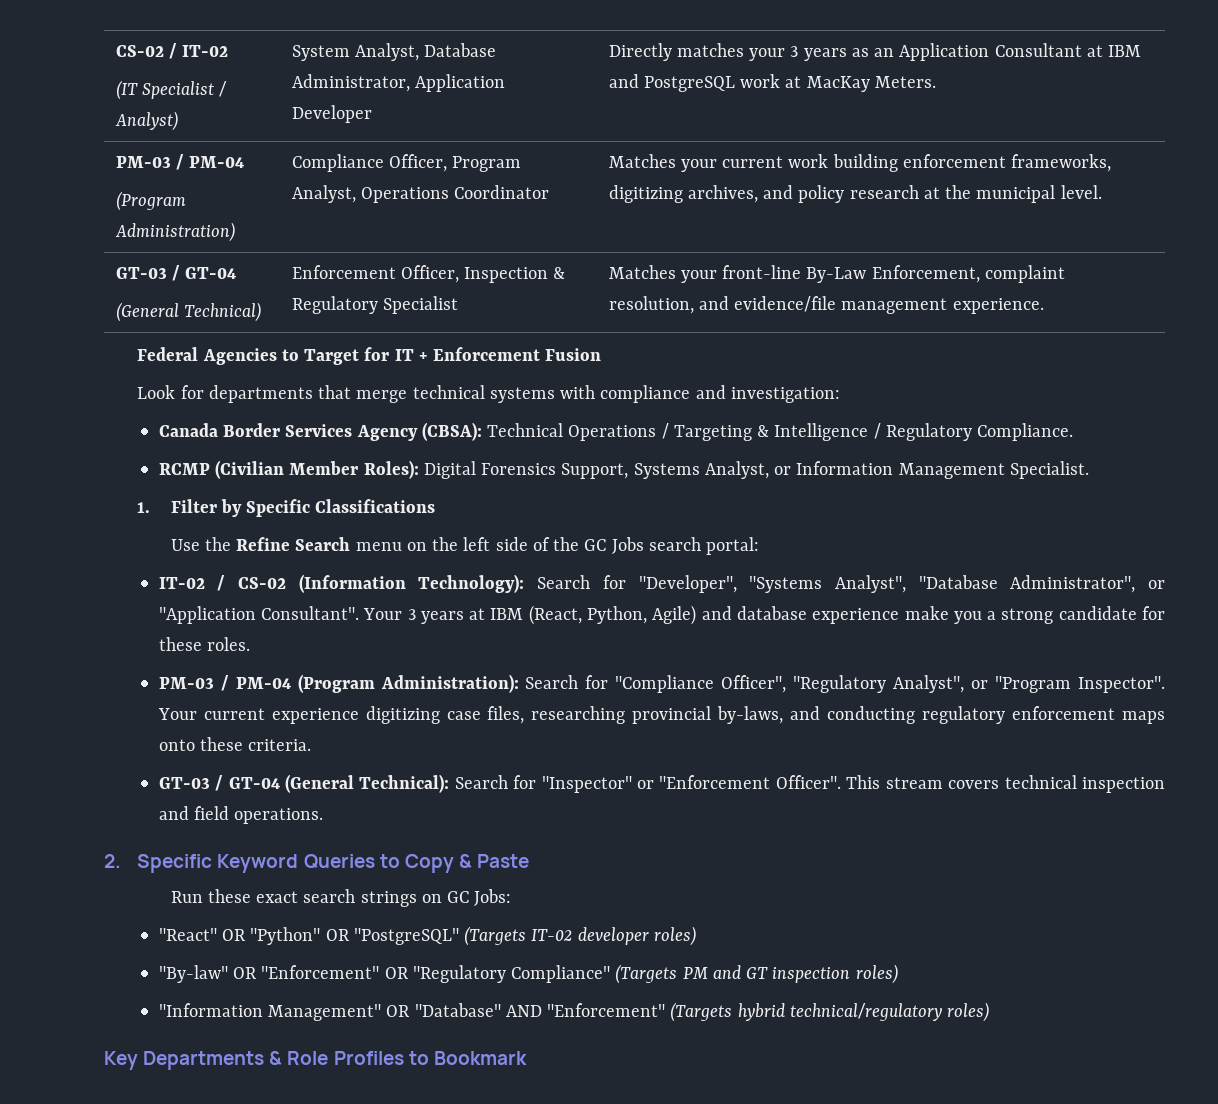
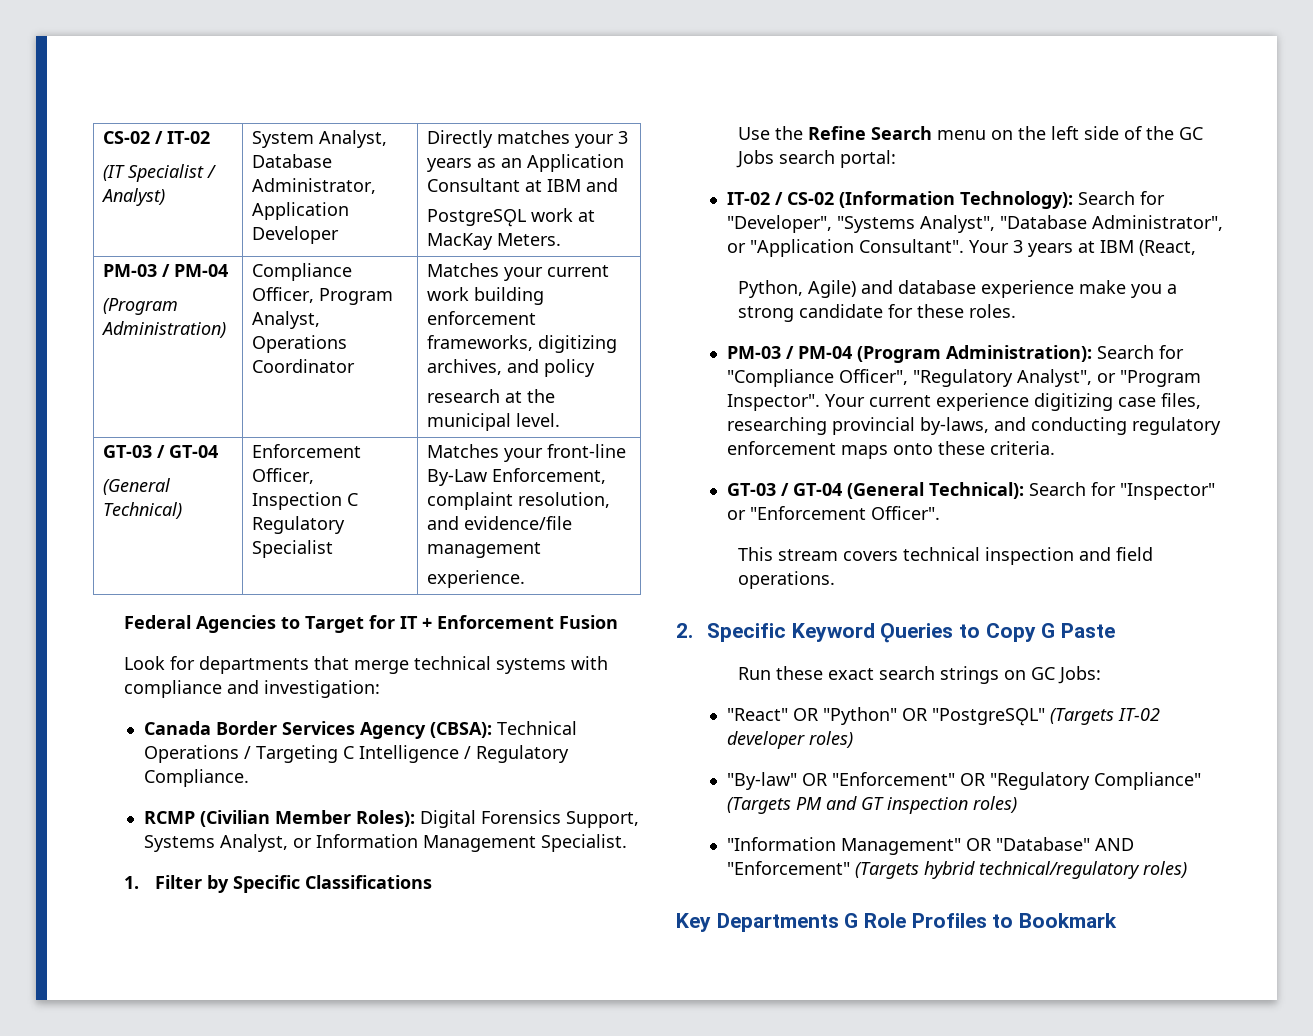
  CS-02 / IT-02
- (IT Specialist / Analyst) | System Analyst, Database Administrator, Application Developer | Directly matches your 3 years as an Application Consultant at IBM and PostgreSQL work at MacKay Meters.
+ (IT Specialist / Analyst) | System Analyst, Database Administrator, Application Developer | Directly matches your 3 years as an Application Consultant at IBM and
+ PostgreSǪL work at MacKay Meters.
  PM-03 / PM-04
- (Program Administration) | Compliance Officer, Program Analyst, Operations Coordinator | Matches your current work building enforcement frameworks, digitizing archives, and policy research at the municipal level.
+ (Program Administration) | Compliance Officer, Program Analyst, Operations Coordinator | Matches your current work building enforcement frameworks, digitizing archives, and policy
+ research at the municipal level.
  GT-03 / GT-04
- (General Technical) | Enforcement Officer, Inspection & Regulatory Specialist | Matches your front-line By-Law Enforcement, complaint resolution, and evidence/file management experience.
+ (General Technical) | Enforcement Officer, Inspection C Regulatory Specialist | Matches your front-line By-Law Enforcement, complaint resolution, and evidence/file management
+ experience.
- Canada Border Services Agency (CBSA): Technical Operations / Targeting & Intelligence / Regulatory Compliance.
+ Canada Border Services Agency (CBSA): Technical Operations / Targeting C Intelligence / Regulatory Compliance.
- Your 3 years at IBM (React, Python, Agile) and database experience make you a strong candidate for these roles.
+ Your 3 years at IBM (React,
+ Python, Agile) and database experience make you a strong candidate for these roles.
- GT-03 / GT-04 (General Technical): Search for "Inspector" or "Enforcement Officer". This stream covers technical inspection and field operations.
+ GT-03 / GT-04 (General Technical): Search for "Inspector" or "Enforcement Officer".
+ This stream covers technical inspection and field operations.
- 2. Specific Keyword Queries to Copy & Paste
+ 2. Specific Keyword Ǫueries to Copy G Paste
- "React" OR "Python" OR "PostgreSQL" (Targets IT-02 developer roles)
+ "React" OR "Python" OR "PostgreSǪL" (Targets IT-02 developer roles)
- Key Departments & Role Profiles to Bookmark
+ Key Departments G Role Profiles to Bookmark

